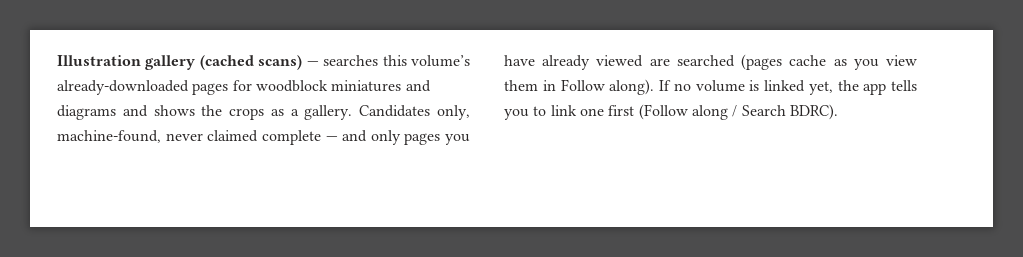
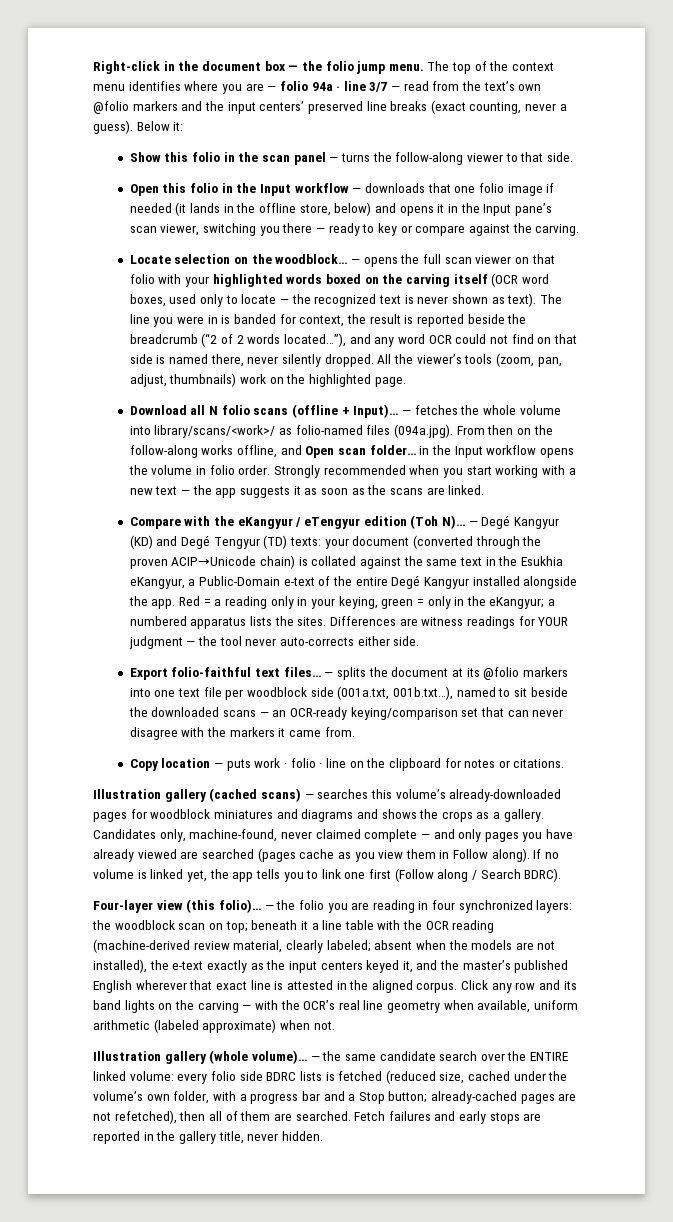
+ Right-click in the document box — the folio jump menu. The top of the context menu identifies where you are — folio 94a · line 3/7 — read from the text’s own @folio markers and the input centers’ preserved line breaks (exact counting, never a guess). Below it:
+ Show this folio in the scan panel — turns the follow-along viewer to that side.
+ Open this folio in the Input workflow — downloads that one folio image if needed (it lands in the offline store, below) and opens it in the Input pane’s scan viewer, switching you there — ready to key or compare against the carving.
+ Locate selection on the woodblock… — opens the full scan viewer on that folio with your highlighted words boxed on the carving itself (OCR word boxes, used only to locate — the recognized text is never shown as text). The line you were in is banded for context, the result is reported beside the breadcrumb (“2 of 2 words located…”), and any word OCR could not find on that side is named there, never silently dropped. All the viewer’s tools (zoom, pan, adjust, thumbnails) work on the highlighted page.
+ Download all N folio scans (offline + Input)… — fetches the whole volume into library/scans/<work>/ as folio-named files (094a.jpg). From then on the follow-along works offline, and Open scan folder… in the Input workflow opens the volume in folio order. Strongly recommended when you start working with a new text — the app suggests it as soon as the scans are linked.
+ Compare with the eKangyur / eTengyur edition (Toh N)… — Degé Kangyur (KD) and Degé Tengyur (TD) texts: your document (converted through the proven ACIP→Unicode chain) is collated against the same text in the Esukhia eKangyur, a Public-Domain e-text of the entire Degé Kangyur installed alongside the app. Red = a reading only in your keying, green = only in the eKangyur; a numbered apparatus lists the sites. Differences are witness readings for YOUR judgment — the tool never auto-corrects either side.
+ Export folio-faithful text files… — splits the document at its @folio markers into one text file per woodblock side (001a.txt, 001b.txt…), named to sit beside the downloaded scans — an OCR-ready keying/comparison set that can never disagree with the markers it came from.
+ Copy location — puts work · folio · line on the clipboard for notes or citations.
+ Four-layer view (this folio)… — the folio you are reading in four synchronized layers: the woodblock scan on top; beneath it a line table with the OCR reading (machine-derived review material, clearly labeled; absent when the models are not installed), the e-text exactly as the input centers keyed it, and the master’s published English wherever that exact line is attested in the aligned corpus. Click any row and its band lights on the carving — with the OCR’s real line geometry when available, uniform arithmetic (labeled approximate) when not.
+ Illustration gallery (whole volume)… — the same candidate search over the ENTIRE linked volume: every folio side BDRC lists is fetched (reduced size, cached under the volume’s own folder, with a progress bar and a Stop button; already-cached pages are not refetched), then all of them are searched. Fetch failures and early stops are reported in the gallery title, never hidden.

